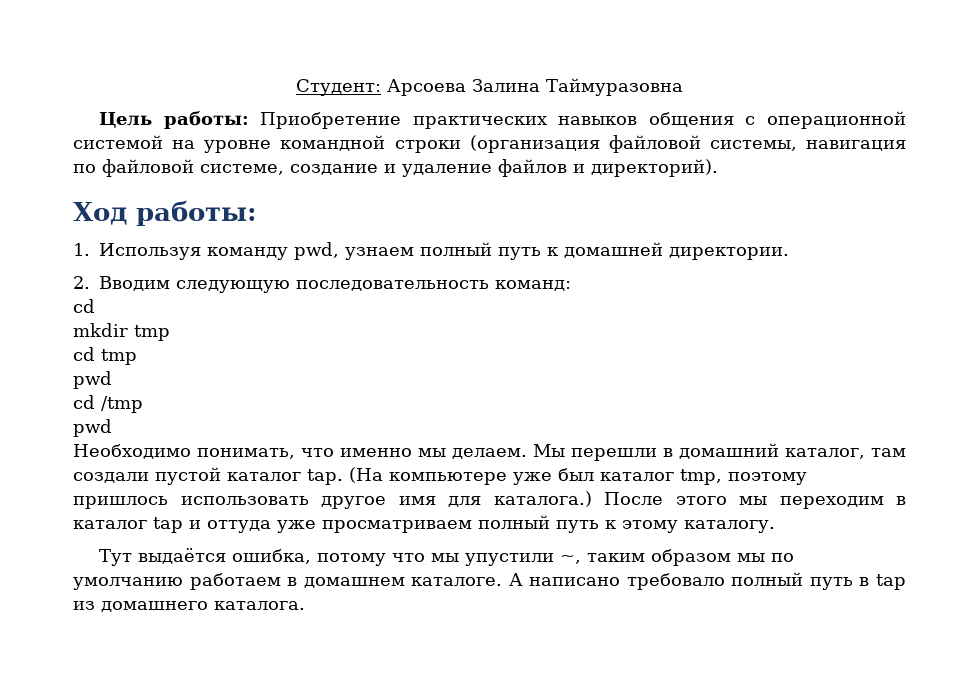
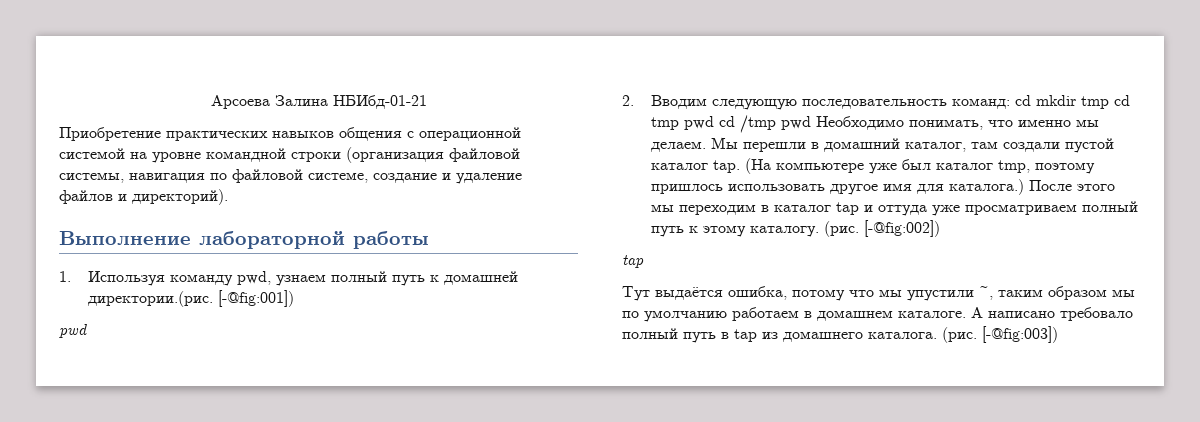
- Студент: Арсоева Залина Таймуразовна
- Цель работы: Приобретение практических навыков общения с операционной системой на уровне командной строки (организация файловой системы, навигация по файловой системе, создание и удаление файлов и директорий).
+ Арсоева Залина НБИбд-01-21
+ Приобретение практических навыков общения с операционной системой на уровне командной строки (организация файловой системы, навигация по файловой системе, создание и удаление файлов и директорий).
- Ход работы:
+ Выполнение лабораторной работы
- 1. Используя команду pwd, узнаем полный путь к домашней директории.
+ 1. Используя команду pwd, узнаем полный путь к домашней директории.(рис. [-@fig:001])
+ pwd
- 2. Вводим следующую последовательность команд:
- cd
- mkdir tmp
- cd tmp
- pwd
- cd /tmp
- pwd
- Необходимо понимать, что именно мы делаем.
+ 2. Вводим следующую последовательность команд: cd mkdir tmp cd tmp pwd cd /tmp pwd Необходимо понимать, что именно мы делаем.
+ (рис. [-@fig:002])
+ tap
+ (рис. [-@fig:003])

